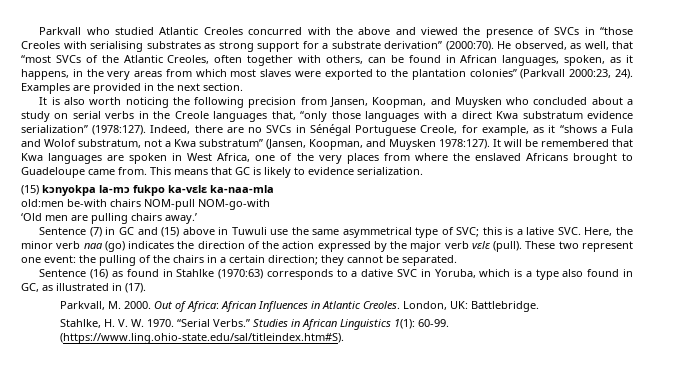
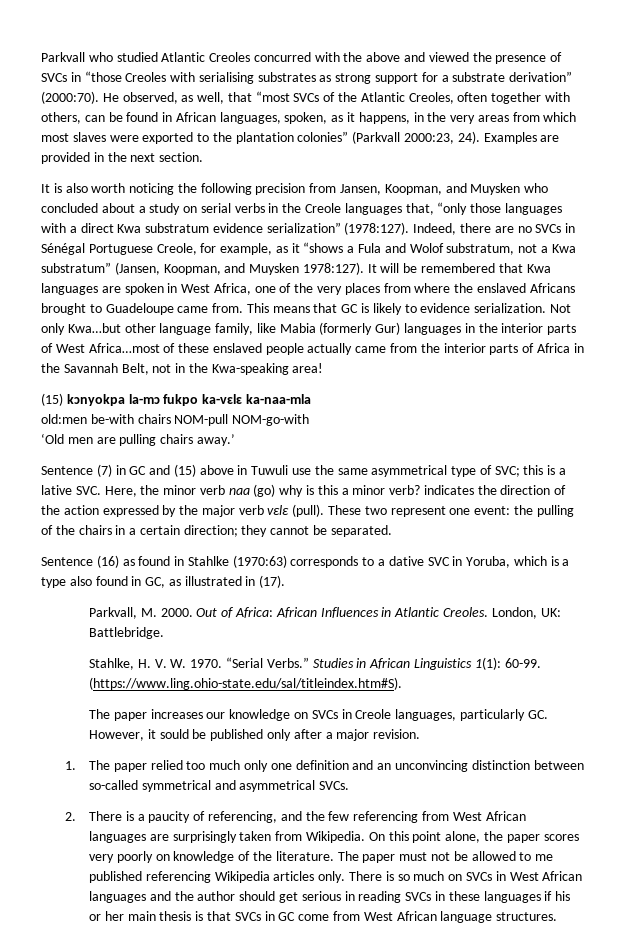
+ Not only Kwa…but other language family, like Mabia (formerly Gur) languages in the interior parts of West Africa…most of these enslaved people actually came from the interior parts of Africa in the Savannah Belt, not in the Kwa-speaking area!
- Sentence (7) in GC and (15) above in Tuwuli use the same asymmetrical type of SVC; this is a lative SVC. Here, the minor verb naa (go) indicates the direction of the action expressed by the major verb vɛlɛ (pull).
+ Sentence (7) in GC and (15) above in Tuwuli use the same asymmetrical type of SVC; this is a lative SVC. Here, the minor verb naa (go) why is this a minor verb? indicates the direction of the action expressed by the major verb vɛlɛ (pull).
+ The paper increases our knowledge on SVCs in Creole languages, particularly GC. However, it sould be published only after a major revision.
+ 1. The paper relied too much only one definition and an unconvincing distinction between so-called symmetrical and asymmetrical SVCs.
+ 2. There is a paucity of referencing, and the few referencing from West African languages are surprisingly taken from Wikipedia. On this point alone, the paper scores very poorly on knowledge of the literature. The paper must not be allowed to me published referencing Wikipedia articles only. There is so much on SVCs in West African languages and the author should get serious in reading SVCs in these languages if his or her main thesis is that SVCs in GC come from West African language structures.

